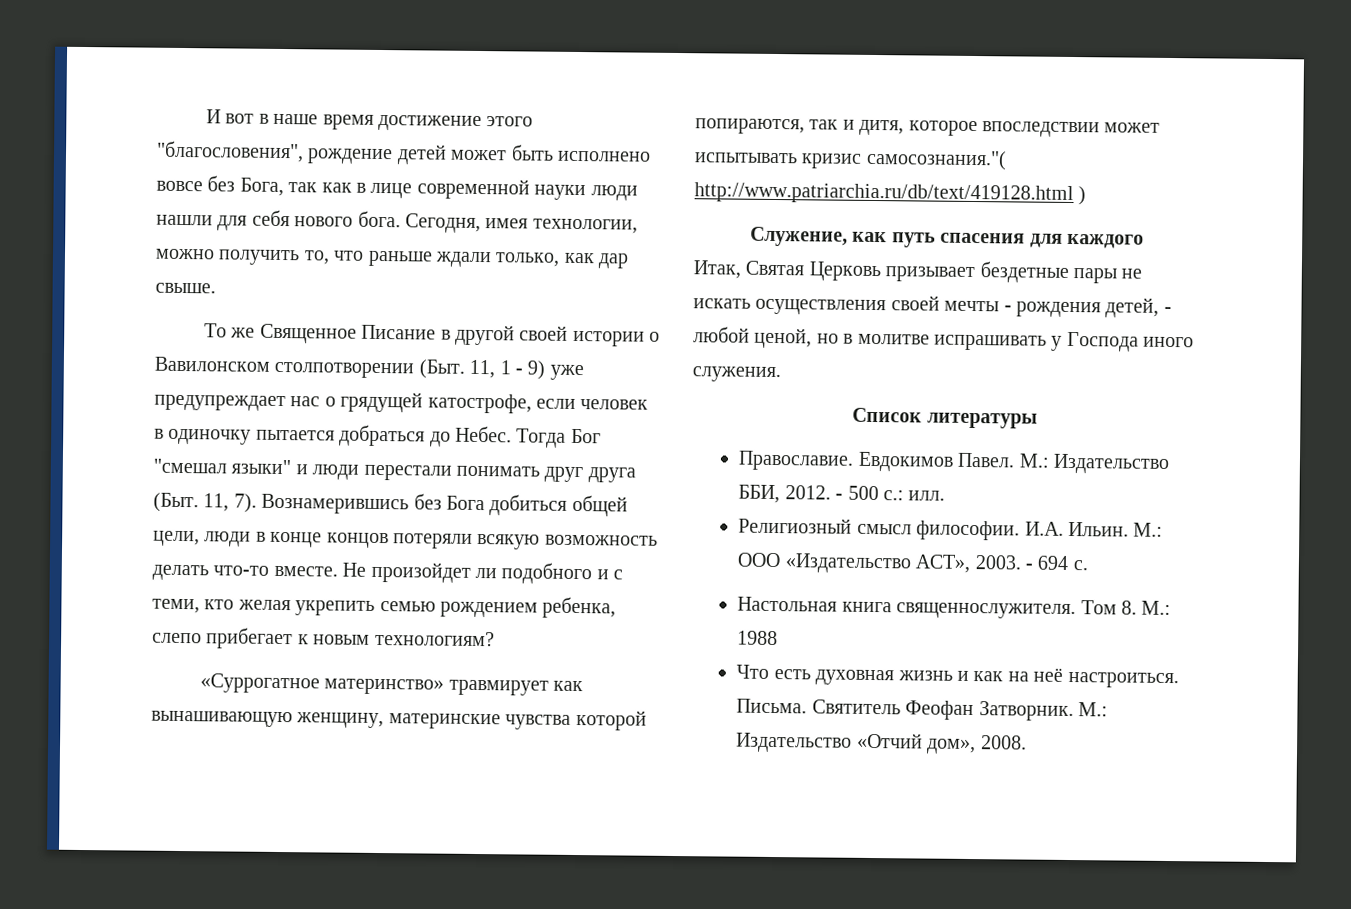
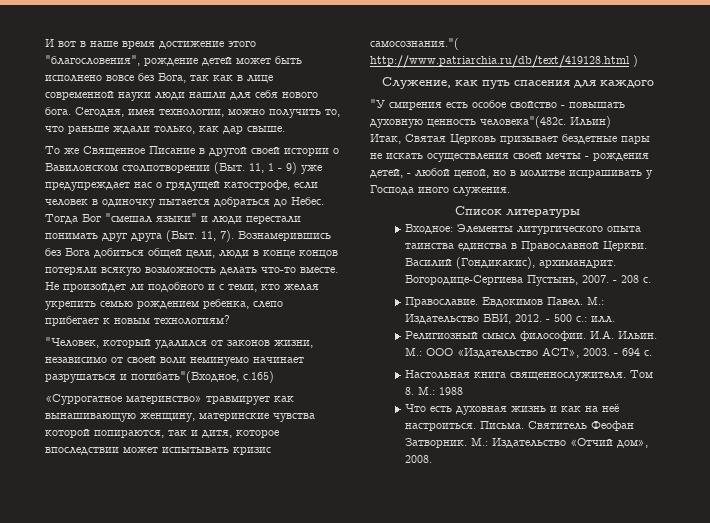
+ "Человек, который удалился от законов жизни, независимо от своей воли неминуемо начинает разрушаться и погибать"(Входное, с.165)
+ "У смирения есть особое свойство - повышать духовную ценность человека"(482с. Ильин)
+ Входное: Элементы литургического опыта таинства единства в Православной Церкви. Василий (Гондикакис), архимандрит. Богородице-Сергиева Пустынь, 2007. - 208 с.

